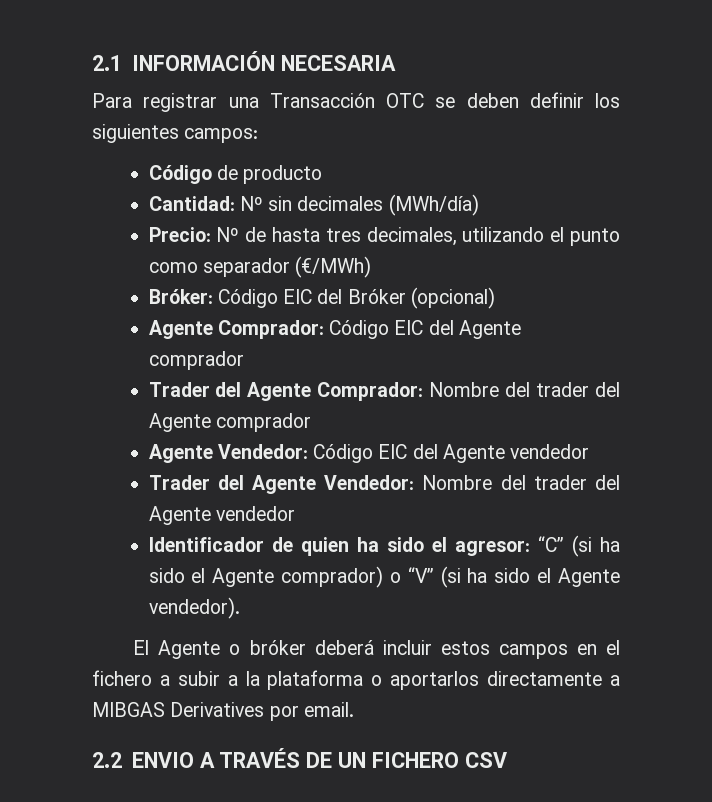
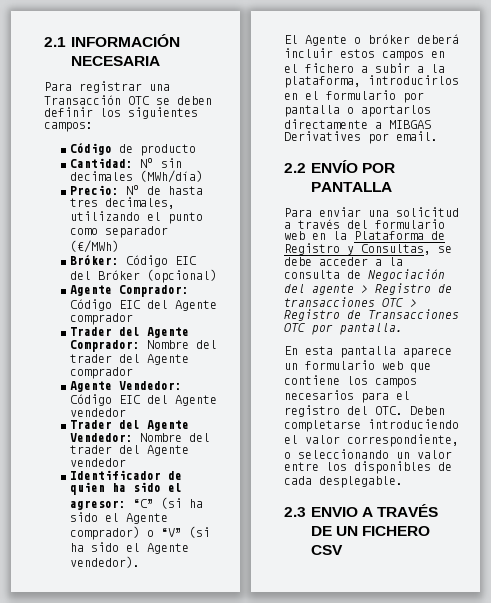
- El Agente o bróker deberá incluir estos campos en el fichero a subir a la plataforma o aportarlos directamente a MIBGAS Derivatives por email.
+ El Agente o bróker deberá incluir estos campos en el fichero a subir a la plataforma, introducirlos en el formulario por pantalla o aportarlos directamente a MIBGAS Derivatives por email.
- 2.2 ENVIO A TRAVÉS DE UN FICHERO CSV
+ 2.2 ENVÍO POR PANTALLA
+ Para enviar una solicitud a través del formulario web en la Plataforma de Registro y Consultas, se debe acceder a la consulta de Negociación del agente > Registro de transacciones OTC > Registro de Transacciones OTC por pantalla.
+ En esta pantalla aparece un formulario web que contiene los campos necesarios para el registro del OTC. Deben completarse introduciendo el valor correspondiente, o seleccionando un valor entre los disponibles de cada desplegable.
+ 2.3 ENVIO A TRAVÉS DE UN FICHERO CSV

